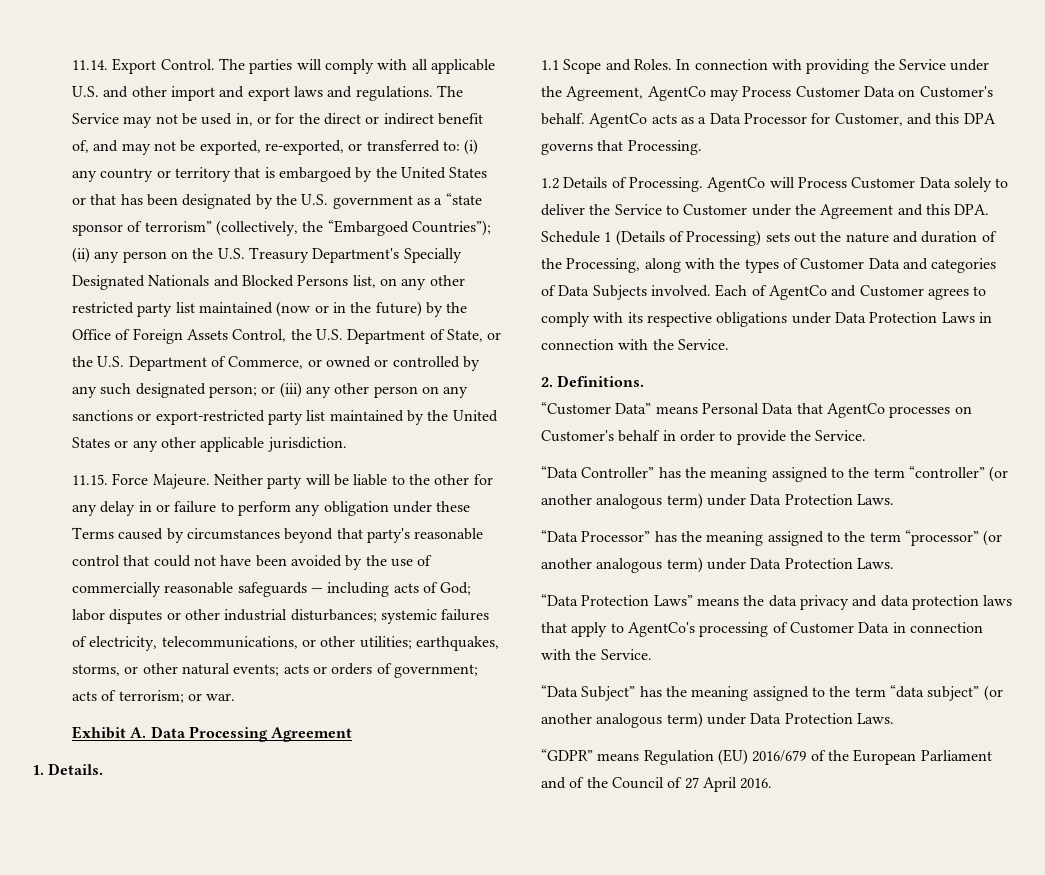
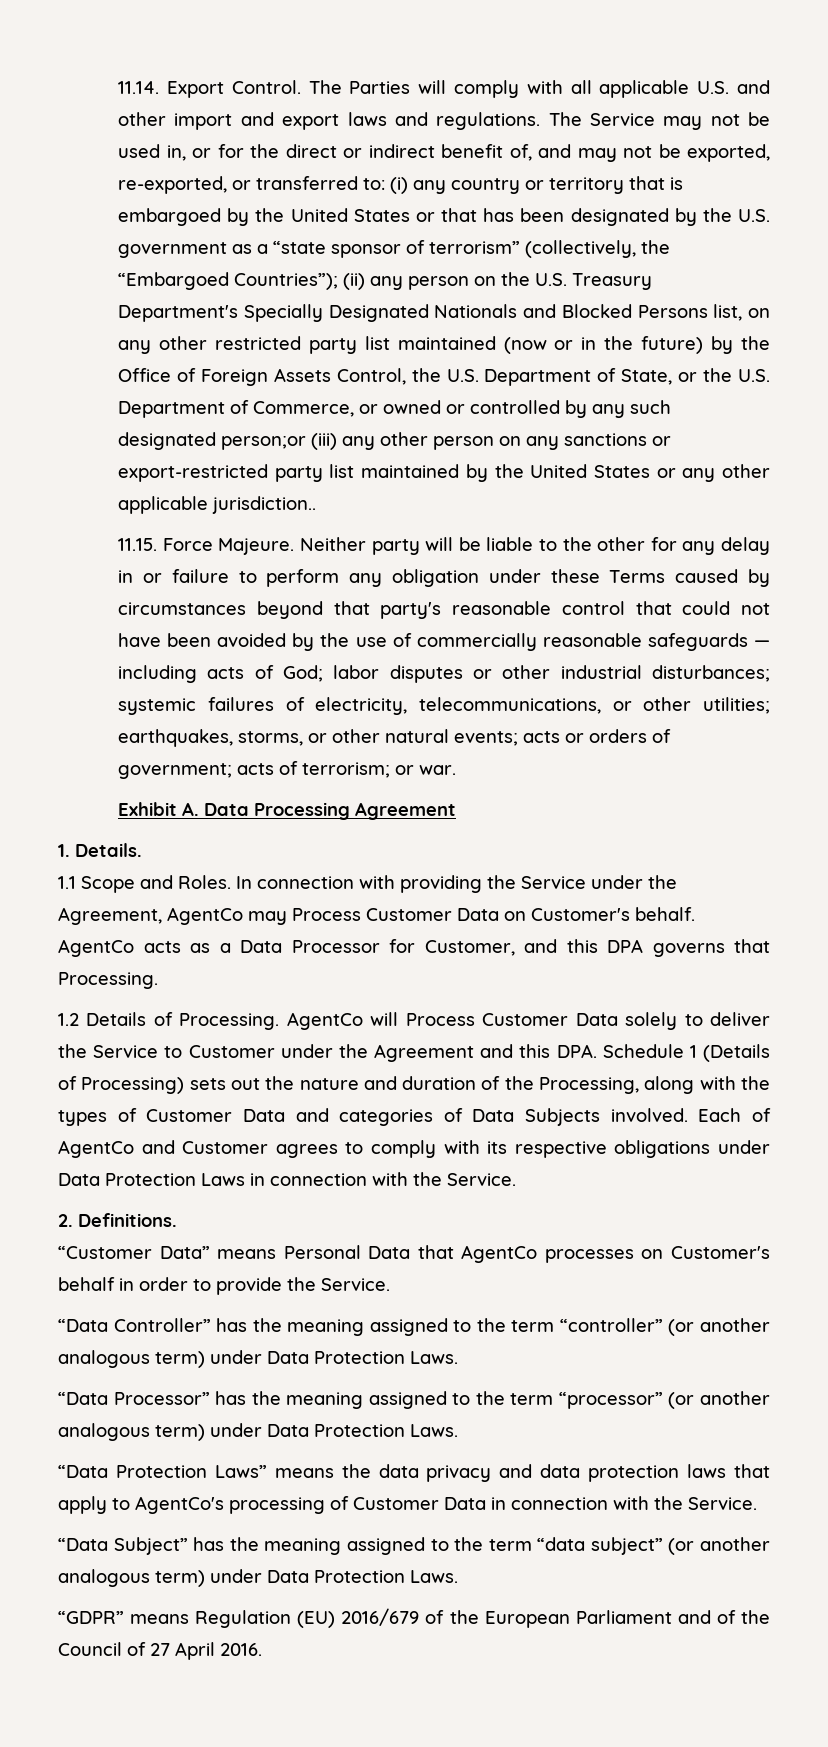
- The parties will comply with all applicable U.S. and other import and export laws and regulations.
+ The Parties will comply with all applicable U.S. and other import and export laws and regulations.
- (ii) any person on the U.S. Treasury Department's Specially Designated Nationals and Blocked Persons list, on any other restricted party list maintained (now or in the future) by the Office of Foreign Assets Control, the U.S. Department of State, or the U.S. Department of Commerce, or owned or controlled by any such designated person; or (iii) any other person on any sanctions or export-restricted party list maintained by the United States or any other applicable jurisdiction.
+ (ii) any person on the U.S. Treasury Department's Specially Designated Nationals and Blocked Persons list, on any other restricted party list maintained (now or in the future) by the Office of Foreign Assets Control, the U.S. Department of State, or the U.S. Department of Commerce, or owned or controlled by any such designated person;or (iii) any other person on any sanctions or export-restricted party list maintained by the United States or any other applicable jurisdiction..

